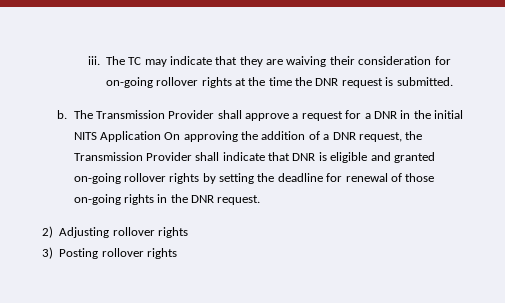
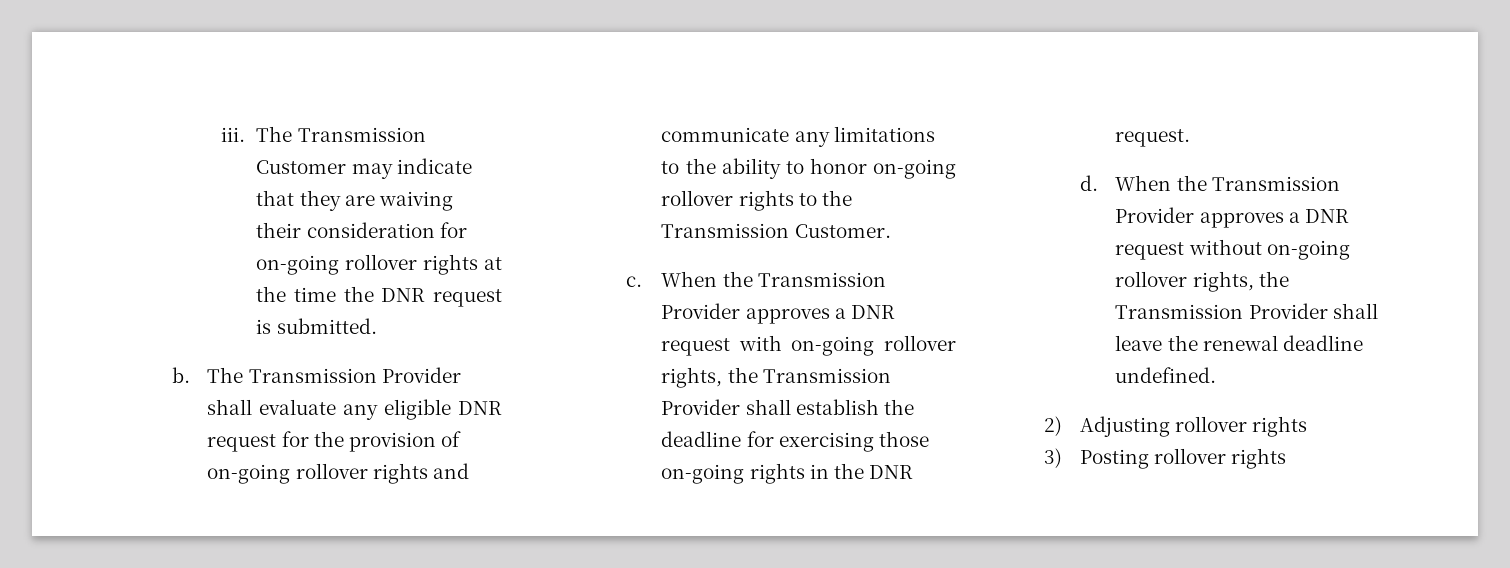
- The TC may indicate that they are waiving their consideration for on-going rollover rights at the time the DNR request is submitted.
+ The Transmission Customer may indicate that they are waiving their consideration for on-going rollover rights at the time the DNR request is submitted.
- The Transmission Provider shall approve a request for a DNR in the initial NITS Application On approving the addition of a DNR request, the Transmission Provider shall indicate that DNR is eligible and granted on-going rollover rights by setting the deadline for renewal of those on-going rights in the DNR request.
+ The Transmission Provider shall evaluate any eligible DNR request for the provision of on-going rollover rights and communicate any limitations to the ability to honor on-going rollover rights to the Transmission Customer.
+ c. When the Transmission Provider approves a DNR request with on-going rollover rights, the Transmission Provider shall establish the deadline for exercising those on-going rights in the DNR request.
+ d. When the Transmission Provider approves a DNR request without on-going rollover rights, the Transmission Provider shall leave the renewal deadline undefined.

